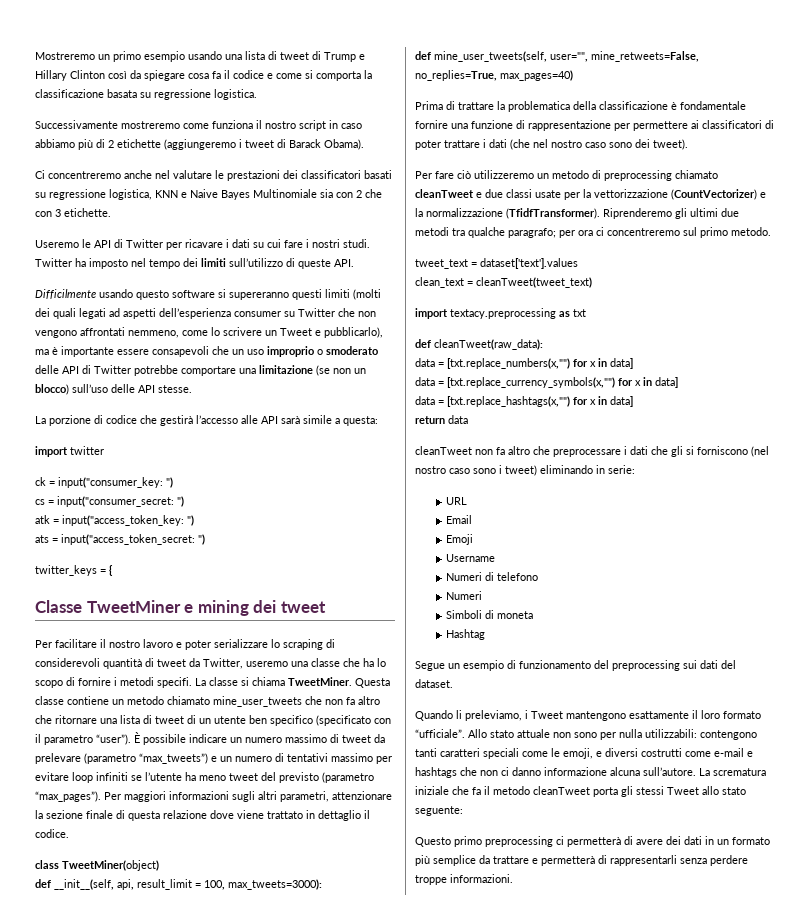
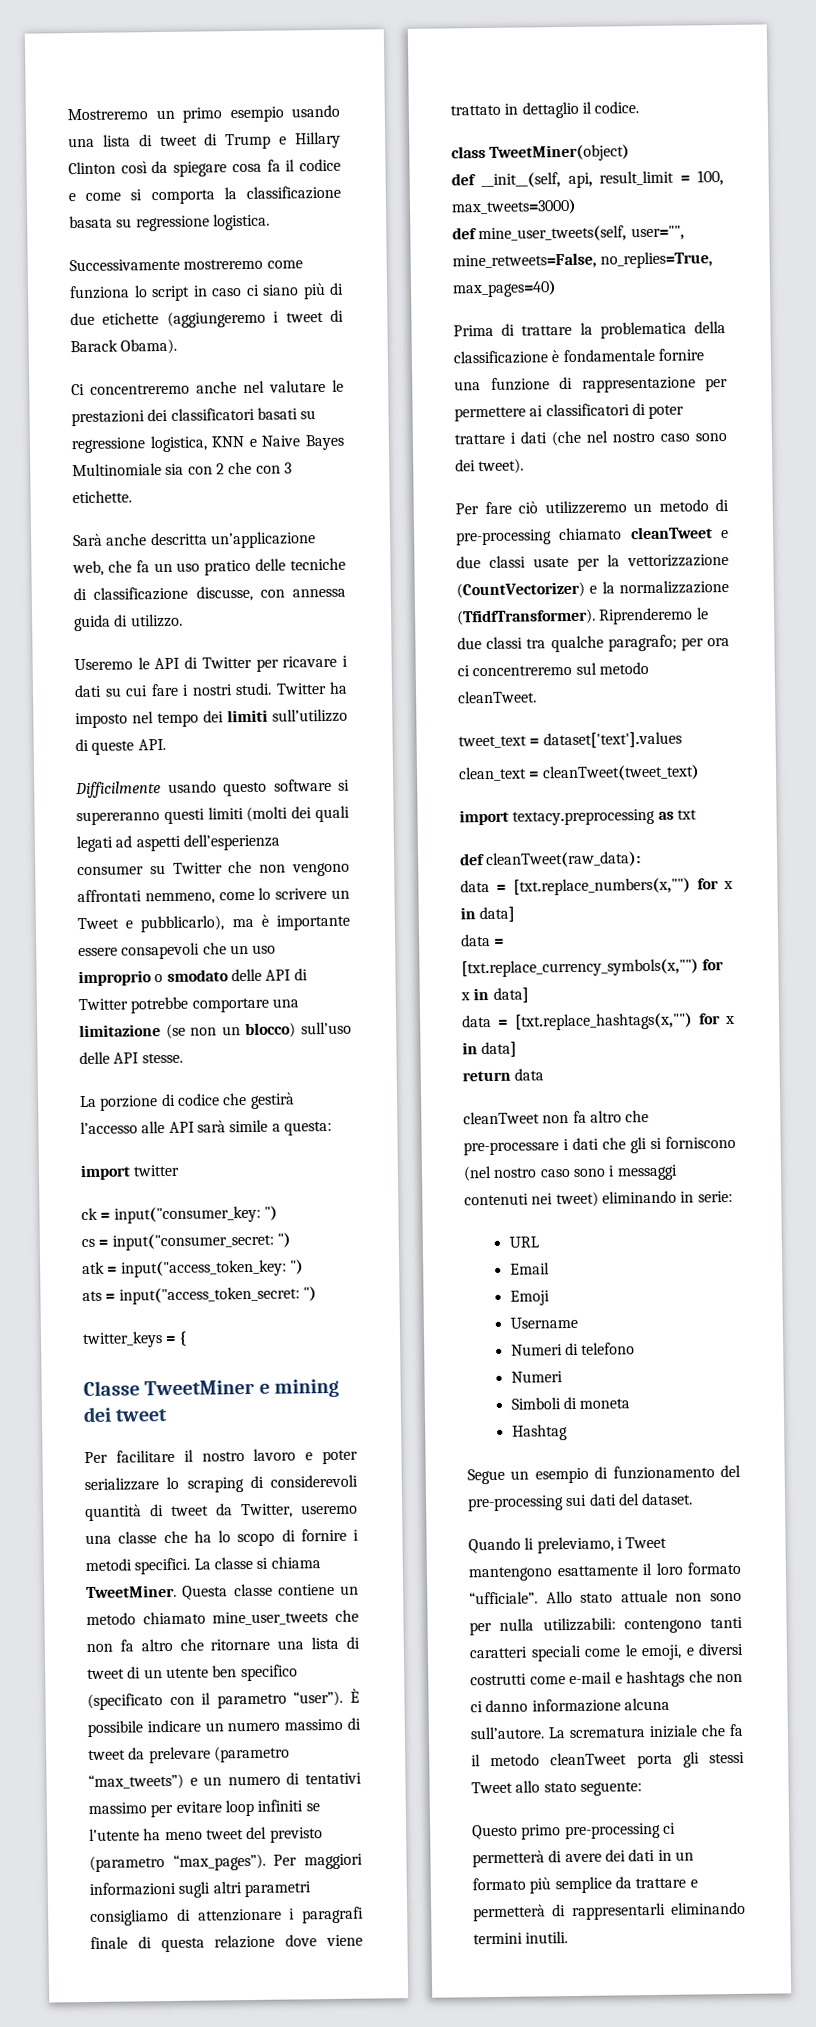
- Successivamente mostreremo come funziona il nostro script in caso abbiamo più di 2 etichette (aggiungeremo i tweet di Barack Obama).
+ Successivamente mostreremo come funziona lo script in caso ci siano più di due etichette (aggiungeremo i tweet di Barack Obama).
+ Sarà anche descritta un’applicazione web, che fa un uso pratico delle tecniche di classificazione discusse, con annessa guida di utilizzo.
- Difficilmente usando questo software si supereranno questi limiti (molti dei quali legati ad aspetti dell’esperienza consumer su Twitter che non vengono affrontati nemmeno, come lo scrivere un Tweet e pubblicarlo), ma è importante essere consapevoli che un uso improprio o smoderato delle API di Twitter potrebbe comportare una limitazione (se non un blocco) sull’uso delle API stesse.
+ Difficilmente usando questo software si supereranno questi limiti (molti dei quali legati ad aspetti dell’esperienza consumer su Twitter che non vengono affrontati nemmeno, come lo scrivere un Tweet e pubblicarlo), ma è importante essere consapevoli che un uso improprio o smodato delle API di Twitter potrebbe comportare una limitazione (se non un blocco) sull’uso delle API stesse.
- Per facilitare il nostro lavoro e poter serializzare lo scraping di considerevoli quantità di tweet da Twitter, useremo una classe che ha lo scopo di fornire i metodi specifi.
+ Per facilitare il nostro lavoro e poter serializzare lo scraping di considerevoli quantità di tweet da Twitter, useremo una classe che ha lo scopo di fornire i metodi specifici.
- Per maggiori informazioni sugli altri parametri, attenzionare la sezione finale di questa relazione dove viene trattato in dettaglio il codice.
+ Per maggiori informazioni sugli altri parametri consigliamo di attenzionare i paragrafi finale di questa relazione dove viene trattato in dettaglio il codice.
- def __init__(self, api, result_limit = 100, max_tweets=3000):
+ def __init__(self, api, result_limit = 100, max_tweets=3000)
- Per fare ciò utilizzeremo un metodo di preprocessing chiamato cleanTweet e due classi usate per la vettorizzazione (CountVectorizer) e la normalizzazione (TfidfTransformer).
+ Per fare ciò utilizzeremo un metodo di pre-processing chiamato cleanTweet e due classi usate per la vettorizzazione (CountVectorizer) e la normalizzazione (TfidfTransformer).
- Riprenderemo gli ultimi due metodi tra qualche paragrafo; per ora ci concentreremo sul primo metodo.
+ Riprenderemo le due classi tra qualche paragrafo; per ora ci concentreremo sul metodo cleanTweet.
- cleanTweet non fa altro che preprocessare i dati che gli si forniscono (nel nostro caso sono i tweet) eliminando in serie:
+ cleanTweet non fa altro che pre-processare i dati che gli si forniscono (nel nostro caso sono i messaggi contenuti nei tweet) eliminando in serie:
- Segue un esempio di funzionamento del preprocessing sui dati del dataset.
+ Segue un esempio di funzionamento del pre-processing sui dati del dataset.
- Questo primo preprocessing ci permetterà di avere dei dati in un formato più semplice da trattare e permetterà di rappresentarli senza perdere troppe informazioni.
+ Questo primo pre-processing ci permetterà di avere dei dati in un formato più semplice da trattare e permetterà di rappresentarli eliminando termini inutili.

